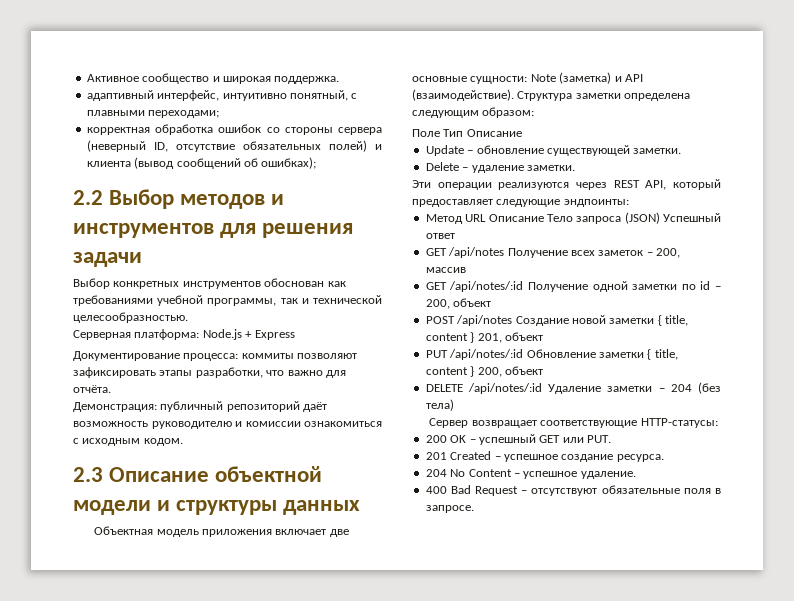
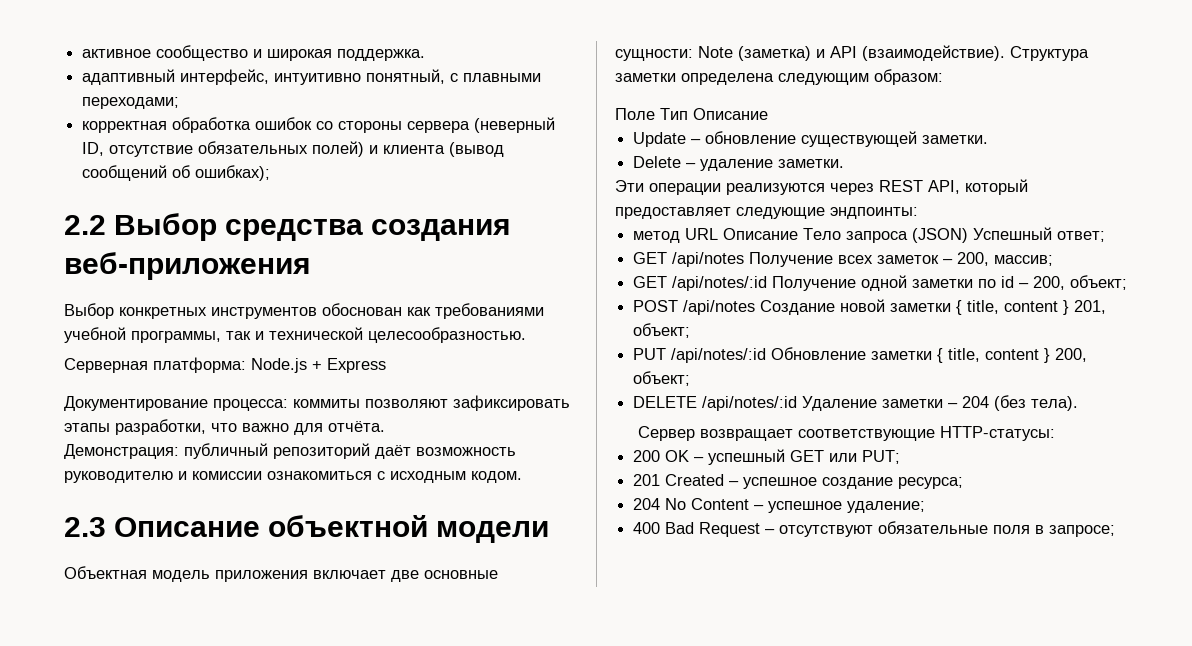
- Активное сообщество и широкая поддержка.
+ активное сообщество и широкая поддержка.
- 2.2 Выбор методов и инструментов для решения задачи
+ 2.2 Выбор средства создания веб-приложения
- 2.3 Описание объектной модели и структуры данных
+ 2.3 Описание объектной модели
- Метод URL Описание Тело запроса (JSON) Успешный ответ
+ метод URL Описание Тело запроса (JSON) Успешный ответ;
- GET /api/notes Получение всех заметок – 200, массив
+ GET /api/notes Получение всех заметок – 200, массив;
- GET /api/notes/:id Получение одной заметки по id – 200, объект
+ GET /api/notes/:id Получение одной заметки по id – 200, объект;
- POST /api/notes Создание новой заметки { title, content } 201, объект
+ POST /api/notes Создание новой заметки { title, content } 201, объект;
- PUT /api/notes/:id Обновление заметки { title, content } 200, объект
+ PUT /api/notes/:id Обновление заметки { title, content } 200, объект;
- DELETE /api/notes/:id Удаление заметки – 204 (без тела)
+ DELETE /api/notes/:id Удаление заметки – 204 (без тела).
- 200 OK – успешный GET или PUT.
+ 200 OK – успешный GET или PUT;
- 201 Created – успешное создание ресурса.
+ 201 Created – успешное создание ресурса;
- 204 No Content – успешное удаление.
+ 204 No Content – успешное удаление;
- 400 Bad Request – отсутствуют обязательные поля в запросе.
+ 400 Bad Request – отсутствуют обязательные поля в запросе;

